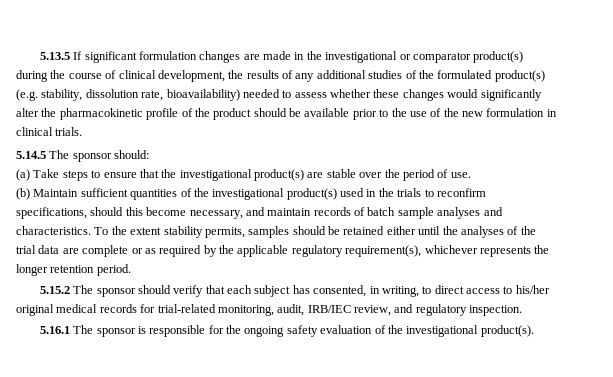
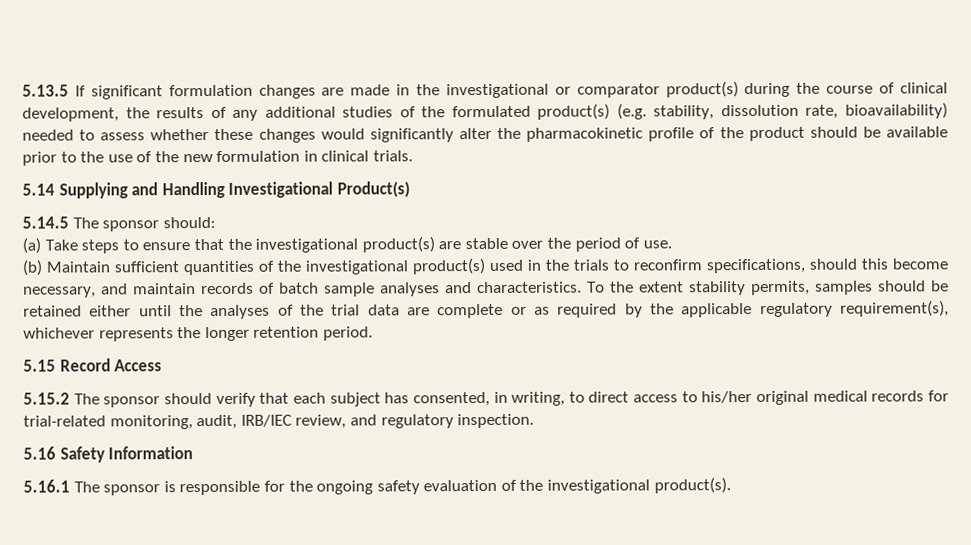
+ 5.14 Supplying and Handling Investigational Product(s)
+ 5.15 Record Access
+ 5.16 Safety Information

